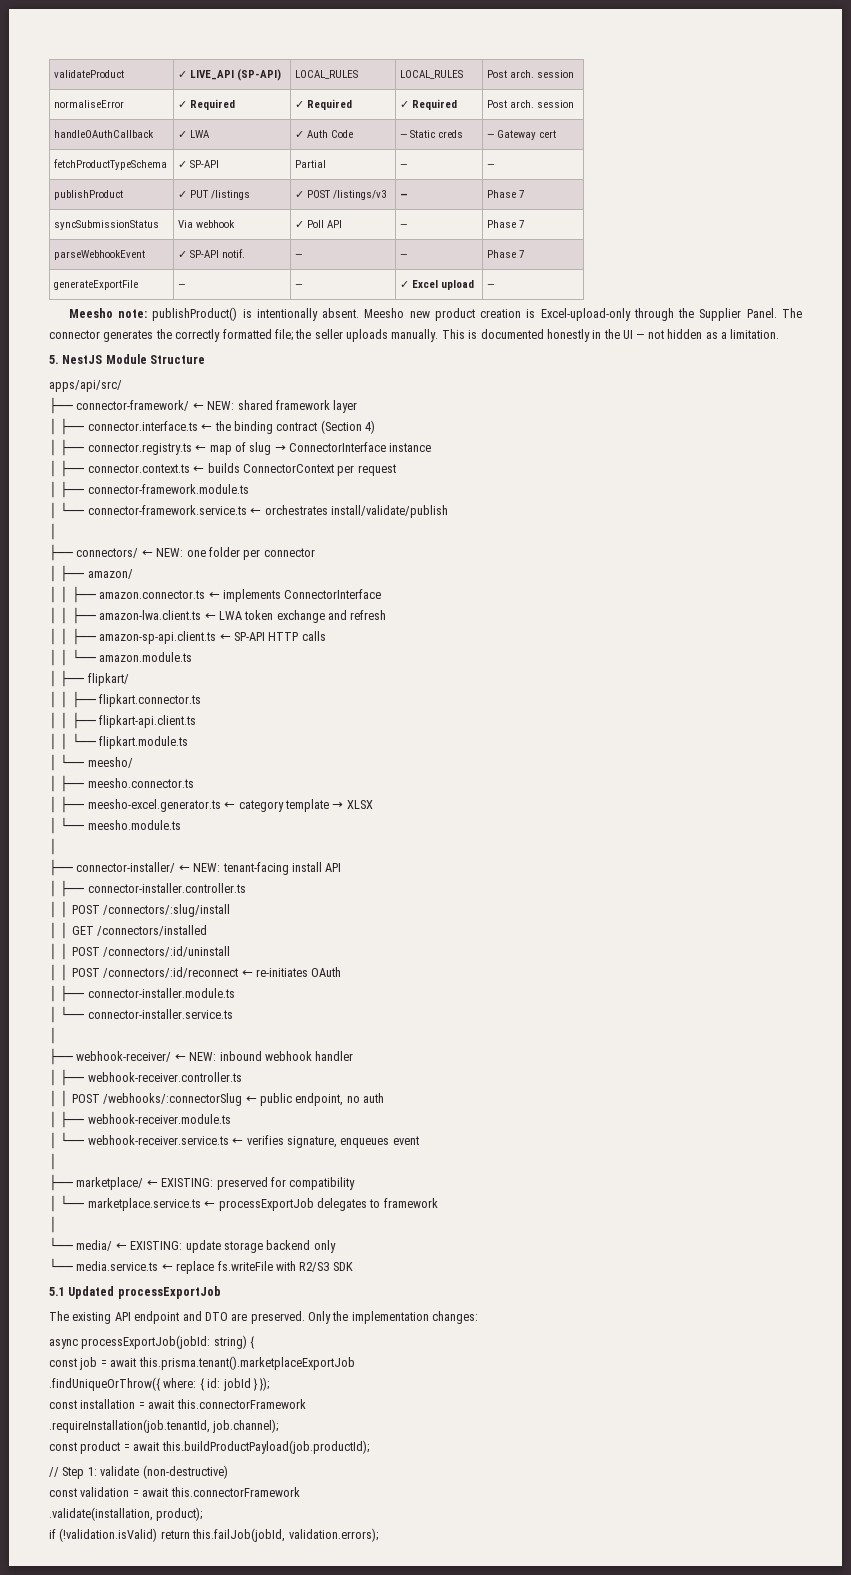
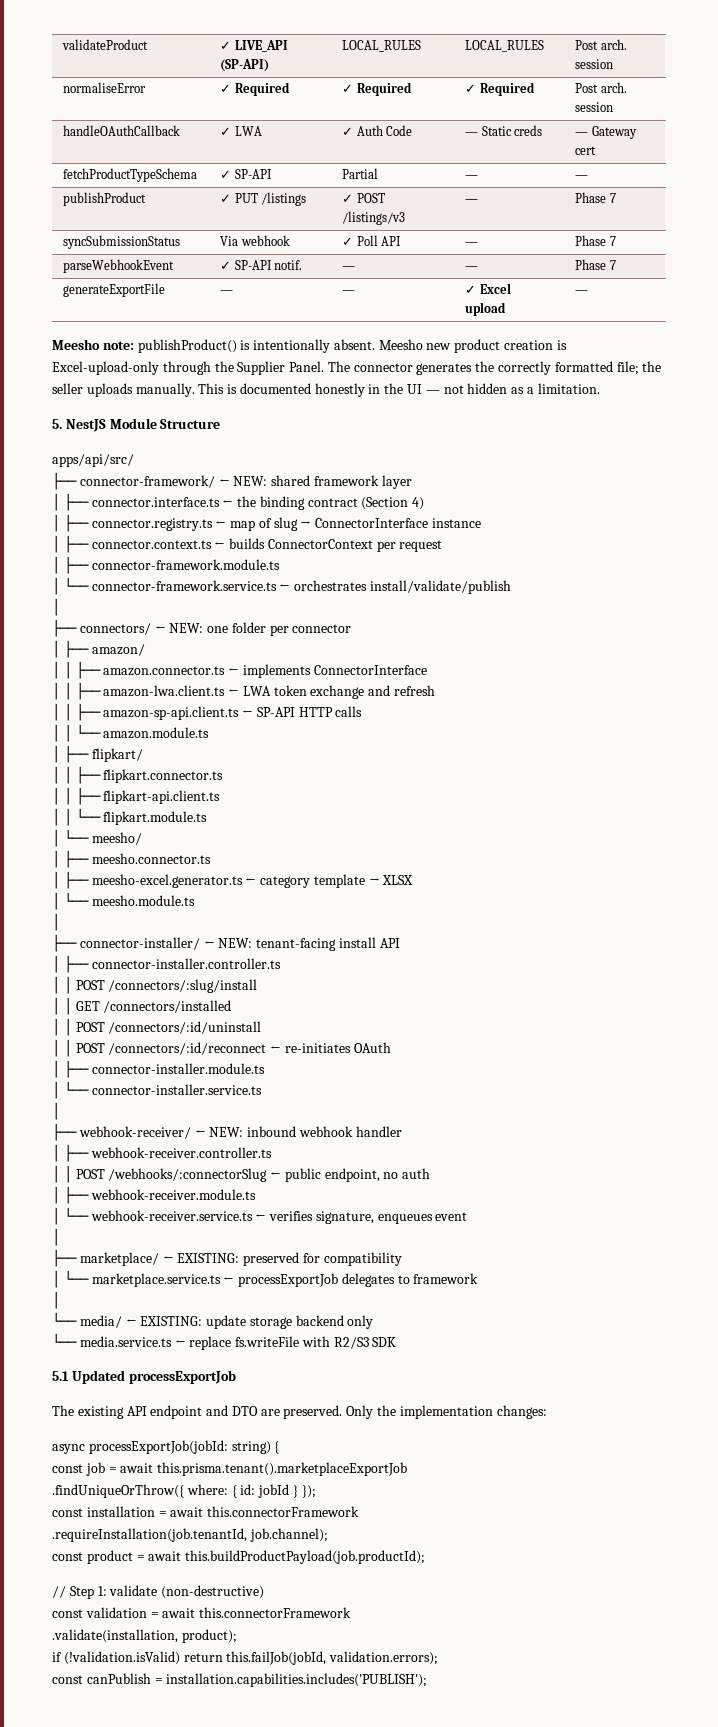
+ const canPublish = installation.capabilities.includes('PUBLISH');

